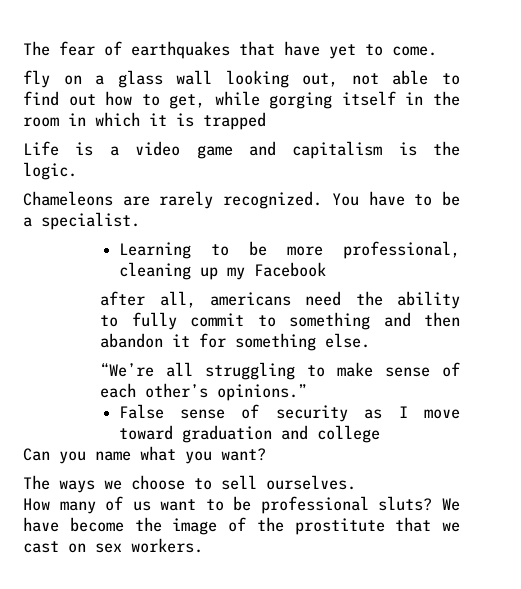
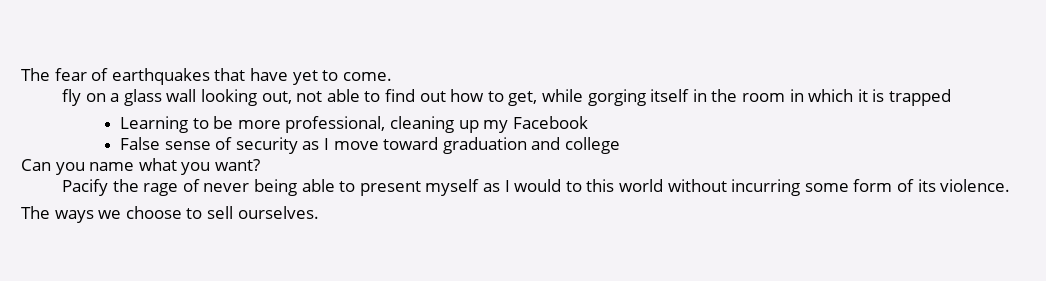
- Life is a video game and capitalism is the logic.
- Chameleons are rarely recognized. You have to be a specialist.
- after all, americans need the ability to fully commit to something and then abandon it for something else.
- “We’re all struggling to make sense of each other’s opinions.”
+ Pacify the rage of never being able to present myself as I would to this world without incurring some form of its violence.
- How many of us want to be professional sluts? We have become the image of the prostitute that we cast on sex workers.

